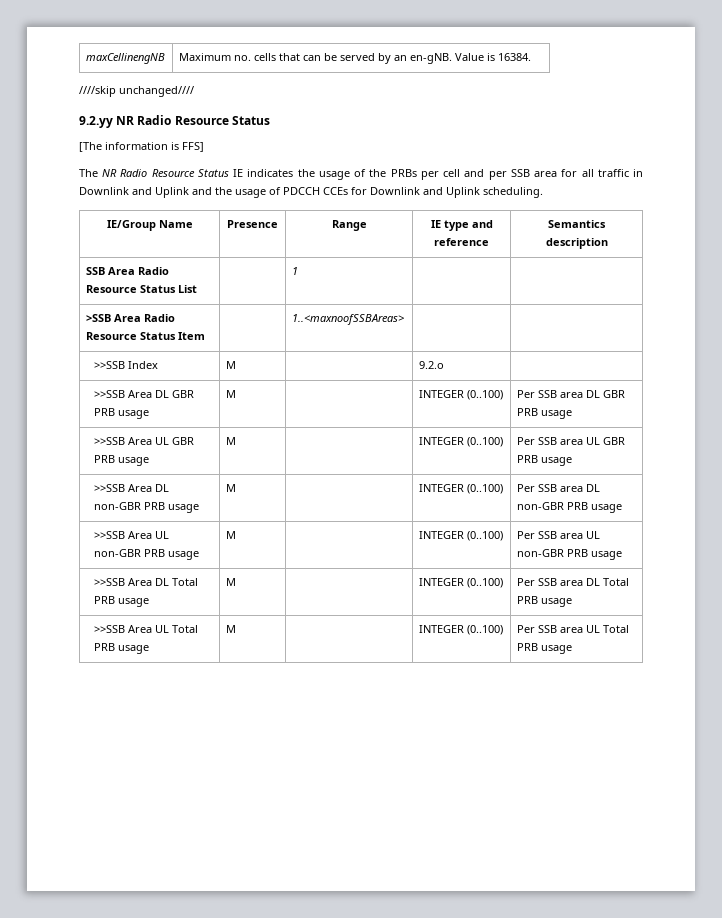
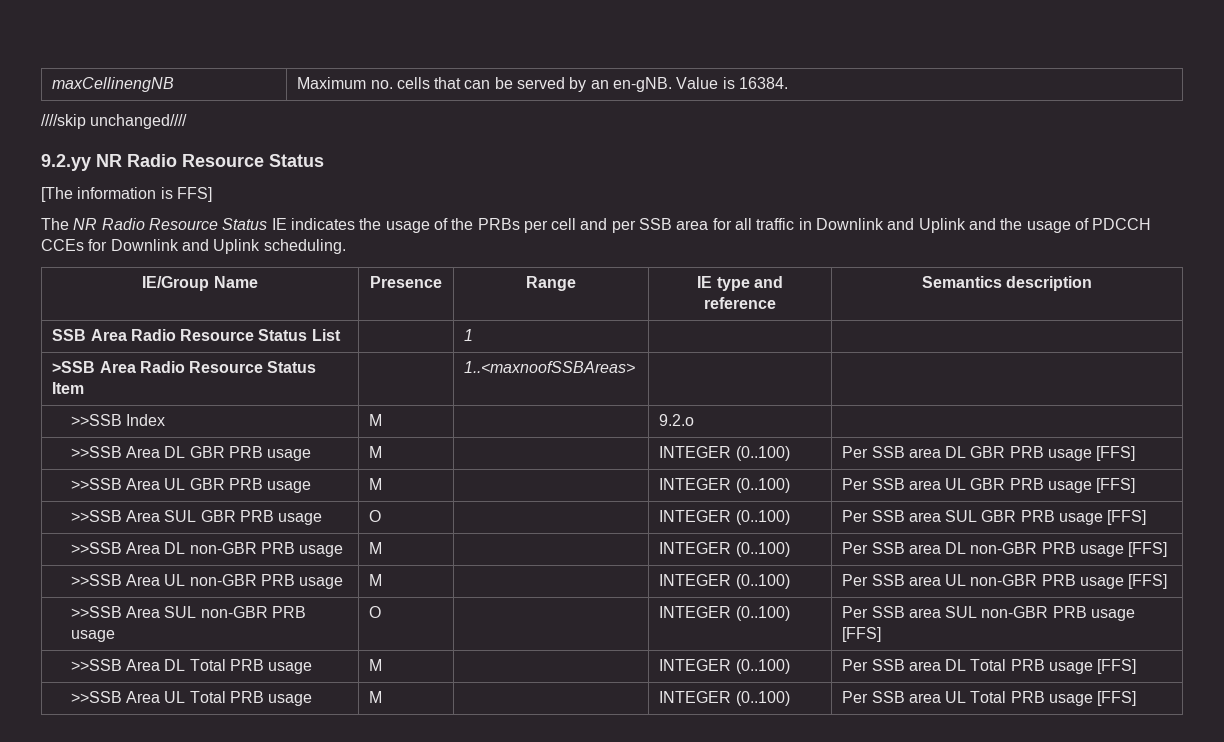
- >>SSB Area DL GBR PRB usage | M | | INTEGER (0..100) | Per SSB area DL GBR PRB usage
+ >>SSB Area DL GBR PRB usage | M | | INTEGER (0..100) | Per SSB area DL GBR PRB usage [FFS]
- >>SSB Area UL GBR PRB usage | M | | INTEGER (0..100) | Per SSB area UL GBR PRB usage
+ >>SSB Area UL GBR PRB usage | M | | INTEGER (0..100) | Per SSB area UL GBR PRB usage [FFS]
+ >>SSB Area SUL GBR PRB usage | O | | INTEGER (0..100) | Per SSB area SUL GBR PRB usage [FFS]
- >>SSB Area DL non-GBR PRB usage | M | | INTEGER (0..100) | Per SSB area DL non-GBR PRB usage
+ >>SSB Area DL non-GBR PRB usage | M | | INTEGER (0..100) | Per SSB area DL non-GBR PRB usage [FFS]
- >>SSB Area UL non-GBR PRB usage | M | | INTEGER (0..100) | Per SSB area UL non-GBR PRB usage
+ >>SSB Area UL non-GBR PRB usage | M | | INTEGER (0..100) | Per SSB area UL non-GBR PRB usage [FFS]
+ >>SSB Area SUL non-GBR PRB usage | O | | INTEGER (0..100) | Per SSB area SUL non-GBR PRB usage [FFS]
- >>SSB Area DL Total PRB usage | M | | INTEGER (0..100) | Per SSB area DL Total PRB usage
+ >>SSB Area DL Total PRB usage | M | | INTEGER (0..100) | Per SSB area DL Total PRB usage [FFS]
- >>SSB Area UL Total PRB usage | M | | INTEGER (0..100) | Per SSB area UL Total PRB usage
+ >>SSB Area UL Total PRB usage | M | | INTEGER (0..100) | Per SSB area UL Total PRB usage [FFS]

